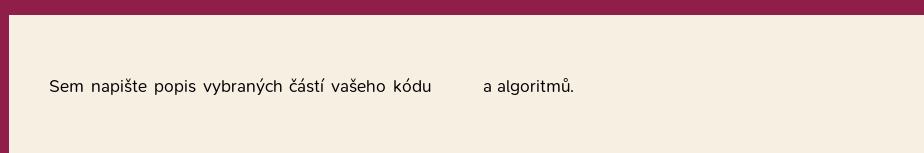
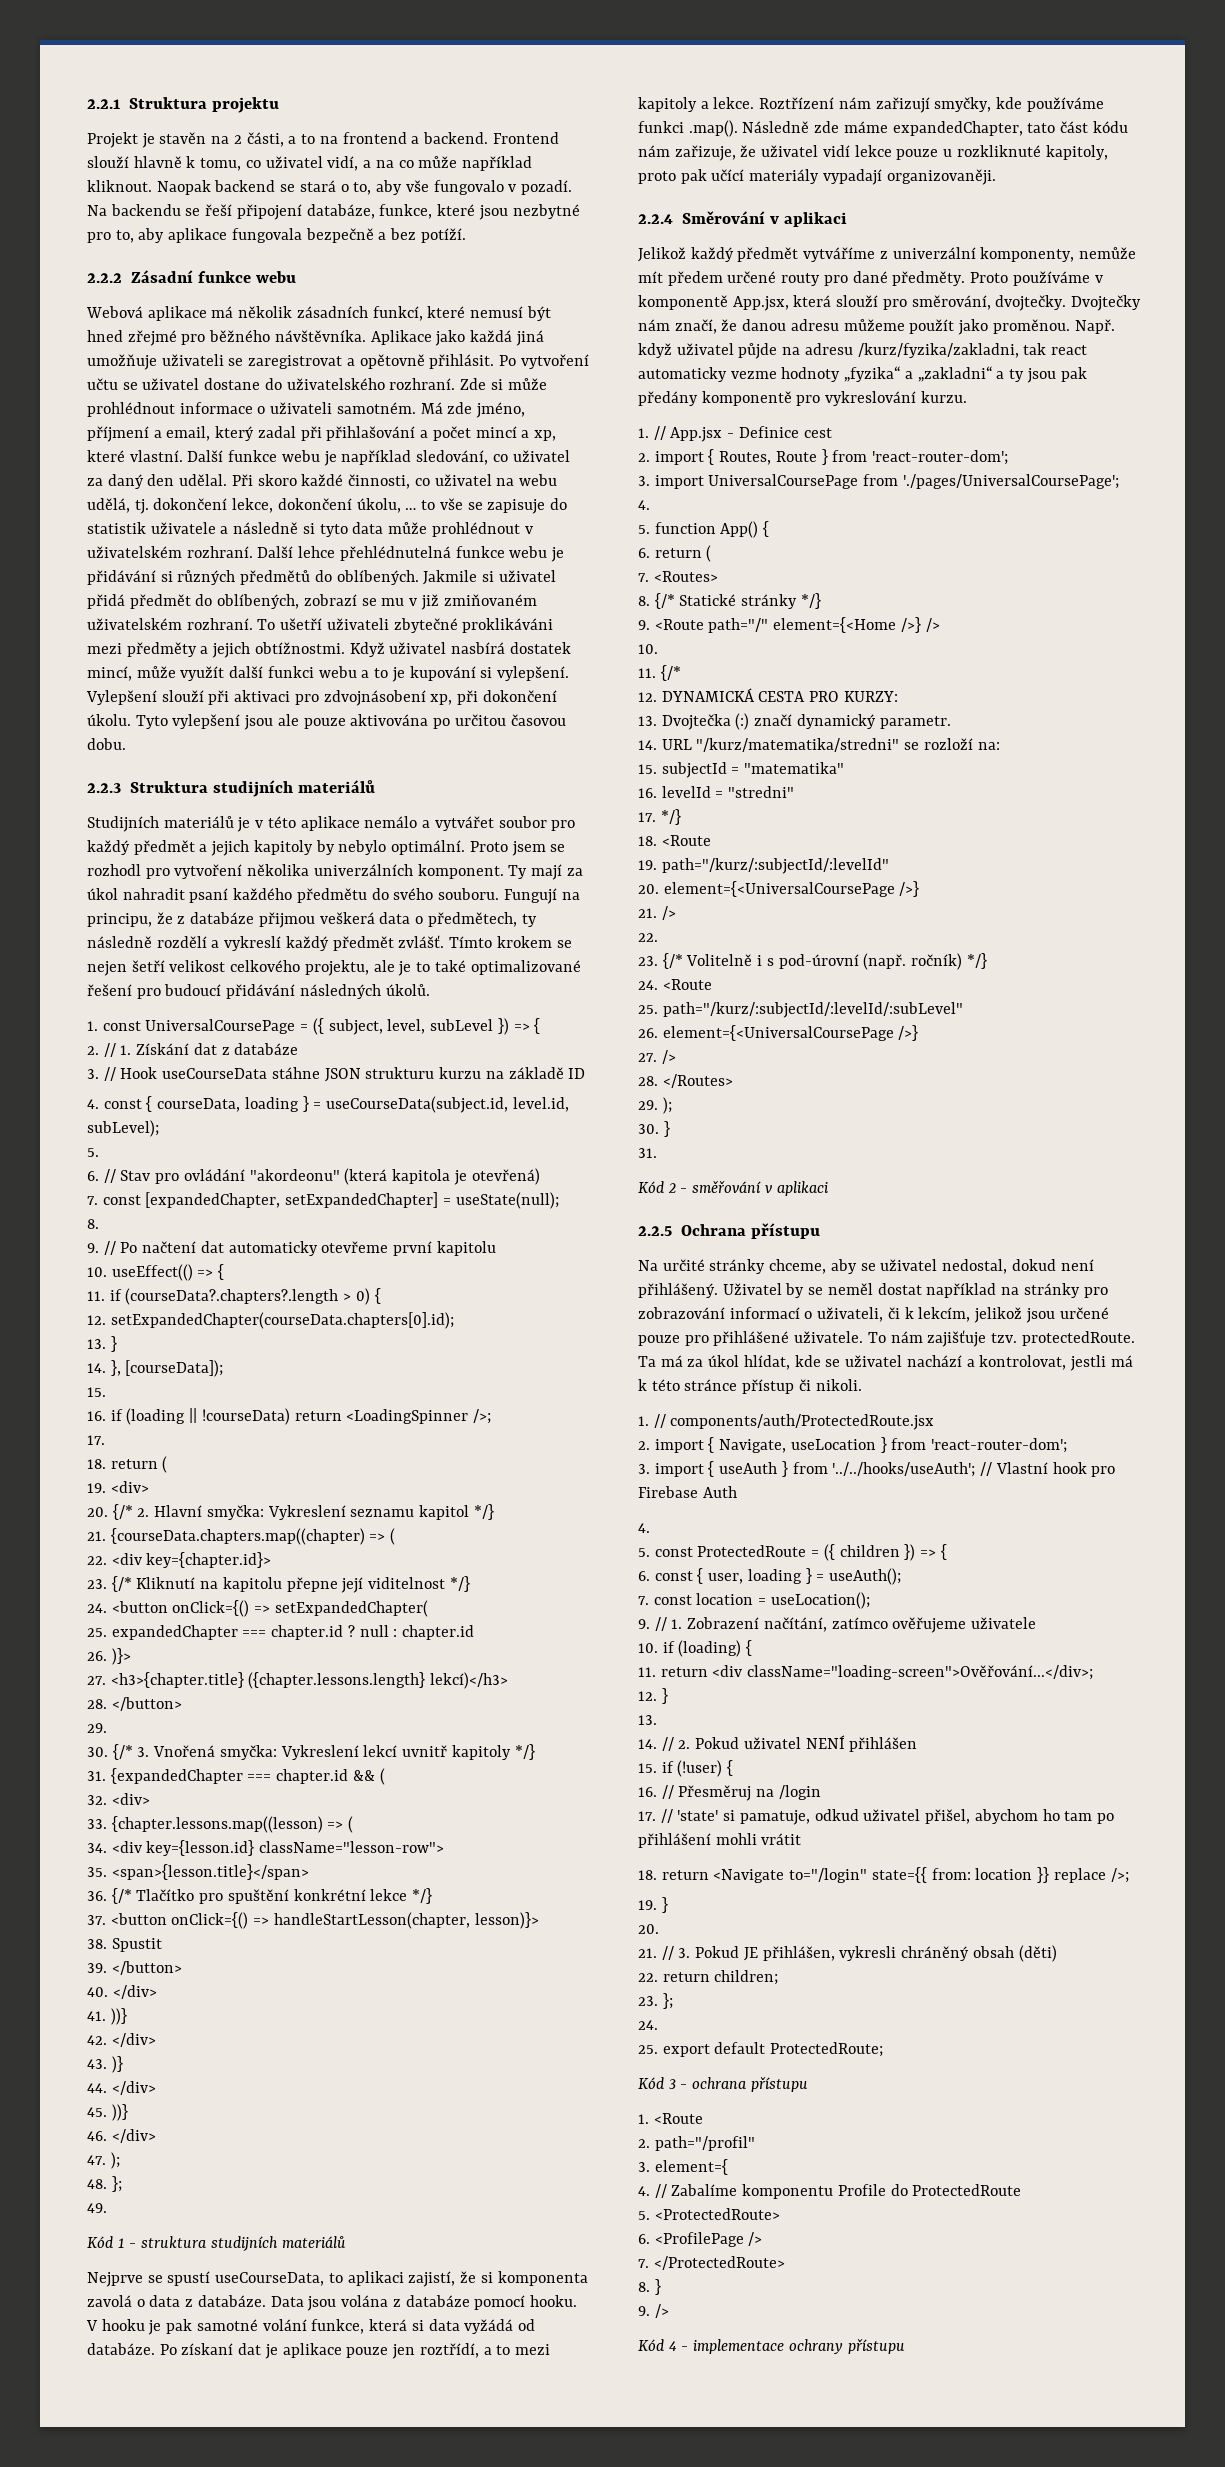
- Sem napište popis vybraných částí vašeho kódu a algoritmů.
+ 2.2.1 Struktura projektu
+ Projekt je stavěn na 2 části, a to na frontend a backend. Frontend slouží hlavně k tomu, co uživatel vidí, a na co může například kliknout. Naopak backend se stará o to, aby vše fungovalo v pozadí. Na backendu se řeší připojení databáze, funkce, které jsou nezbytné pro to, aby aplikace fungovala bezpečně a bez potíží.
+ 2.2.2 Zásadní funkce webu
+ Webová aplikace má několik zásadních funkcí, které nemusí být hned zřejmé pro běžného návštěvníka. Aplikace jako každá jiná umožňuje uživateli se zaregistrovat a opětovně přihlásit. Po vytvoření učtu se uživatel dostane do uživatelského rozhraní. Zde si může prohlédnout informace o uživateli samotném. Má zde jméno, příjmení a email, který zadal při přihlašování a počet mincí a xp, které vlastní. Další funkce webu je například sledování, co uživatel za daný den udělal. Při skoro každé činnosti, co uživatel na webu udělá, tj. dokončení lekce, dokončení úkolu, … to vše se zapisuje do statistik uživatele a následně si tyto data může prohlédnout v uživatelském rozhraní. Další lehce přehlédnutelná funkce webu je přidávání si různých předmětů do oblíbených. Jakmile si uživatel přidá předmět do oblíbených, zobrazí se mu v již zmiňovaném uživatelském rozhraní. To ušetří uživateli zbytečné proklikáváni mezi předměty a jejich obtížnostmi. Když uživatel nasbírá dostatek mincí, může využít další funkci webu a to je kupování si vylepšení. Vylepšení slouží při aktivaci pro zdvojnásobení xp, při dokončení úkolu. Tyto vylepšení jsou ale pouze aktivována po určitou časovou dobu.
+ 2.2.3 Struktura studijních materiálů
+ Studijních materiálů je v této aplikace nemálo a vytvářet soubor pro každý předmět a jejich kapitoly by nebylo optimální. Proto jsem se rozhodl pro vytvoření několika univerzálních komponent. Ty mají za úkol nahradit psaní každého předmětu do svého souboru. Fungují na principu, že z databáze přijmou veškerá data o předmětech, ty následně rozdělí a vykreslí každý předmět zvlášť. Tímto krokem se nejen šetří velikost celkového projektu, ale je to také optimalizované řešení pro budoucí přidávání následných úkolů.
+ 1. const UniversalCoursePage = ({ subject, level, subLevel }) => {
+ 2. // 1. Získání dat z databáze
+ 3. // Hook useCourseData stáhne JSON strukturu kurzu na základě ID
+ 4. const { courseData, loading } = useCourseData(subject.id, level.id, subLevel);
+ 5.
+ 6. // Stav pro ovládání "akordeonu" (která kapitola je otevřená)
+ 7. const [expandedChapter, setExpandedChapter] = useState(null);
+ 8.
+ 9. // Po načtení dat automaticky otevřeme první kapitolu
+ 10. useEffect(() => {
+ 11. if (courseData?.chapters?.length > 0) {
+ 12. setExpandedChapter(courseData.chapters[0].id);
+ 13. }
+ 14. }, [courseData]);
+ 15.
+ 16. if (loading || !courseData) return <LoadingSpinner />;
+ 17.
+ 18. return (
+ 19. <div>
+ 20. {/* 2. Hlavní smyčka: Vykreslení seznamu kapitol */}
+ 21. {courseData.chapters.map((chapter) => (
+ 22. <div key={chapter.id}>
+ 23. {/* Kliknutí na kapitolu přepne její viditelnost */}
+ 24. <button onClick={() => setExpandedChapter(
+ 25. expandedChapter === chapter.id ? null : chapter.id
+ 26. )}>
+ 27. <h3>{chapter.title} ({chapter.lessons.length} lekcí)</h3>
+ 28. </button>
+ 29.
+ 30. {/* 3. Vnořená smyčka: Vykreslení lekcí uvnitř kapitoly */}
+ 31. {expandedChapter === chapter.id && (
+ 32. <div>
+ 33. {chapter.lessons.map((lesson) => (
+ 34. <div key={lesson.id} className="lesson-row">
+ 35. <span>{lesson.title}</span>
+ 36. {/* Tlačítko pro spuštění konkrétní lekce */}
+ 37. <button onClick={() => handleStartLesson(chapter, lesson)}>
+ 38. Spustit
+ 39. </button>
+ 40. </div>
+ 41. ))}
+ 42. </div>
+ 43. )}
+ 44. </div>
+ 45. ))}
+ 46. </div>
+ 47. );
+ 48. };
+ 49.
+ Kód 1 - struktura studijních materiálů
+ Nejprve se spustí useCourseData, to aplikaci zajistí, že si komponenta zavolá o data z databáze. Data jsou volána z databáze pomocí hooku. V hooku je pak samotné volání funkce, která si data vyžádá od databáze. Po získaní dat je aplikace pouze jen roztřídí, a to mezi kapitoly a lekce. Roztřízení nám zařizují smyčky, kde používáme funkci .map(). Následně zde máme expandedChapter, tato část kódu nám zařizuje, že uživatel vidí lekce pouze u rozkliknuté kapitoly, proto pak učící materiály vypadají organizovaněji.
+ 2.2.4 Směrování v aplikaci
+ Jelikož každý předmět vytváříme z univerzální komponenty, nemůže mít předem určené routy pro dané předměty. Proto používáme v komponentě App.jsx, která slouží pro směrování, dvojtečky. Dvojtečky nám značí, že danou adresu můžeme použít jako proměnou. Např. když uživatel půjde na adresu /kurz/fyzika/zakladni, tak react automaticky vezme hodnoty „fyzika“ a „zakladni“ a ty jsou pak předány komponentě pro vykreslování kurzu.
+ 1. // App.jsx - Definice cest
+ 2. import { Routes, Route } from 'react-router-dom';
+ 3. import UniversalCoursePage from './pages/UniversalCoursePage';
+ 4.
+ 5. function App() {
+ 6. return (
+ 7. <Routes>
+ 8. {/* Statické stránky */}
+ 9. <Route path="/" element={<Home />} />
+ 10.
+ 11. {/*
+ 12. DYNAMICKÁ CESTA PRO KURZY:
+ 13. Dvojtečka (:) značí dynamický parametr.
+ 14. URL "/kurz/matematika/stredni" se rozloží na:
+ 15. subjectId = "matematika"
+ 16. levelId = "stredni"
+ 17. */}
+ 18. <Route
+ 19. path="/kurz/:subjectId/:levelId"
+ 20. element={<UniversalCoursePage />}
+ 21. />
+ 22.
+ 23. {/* Volitelně i s pod-úrovní (např. ročník) */}
+ 24. <Route
+ 25. path="/kurz/:subjectId/:levelId/:subLevel"
+ 26. element={<UniversalCoursePage />}
+ 27. />
+ 28. </Routes>
+ 29. );
+ 30. }
+ 31.
+ Kód 2 - směřování v aplikaci
+ 2.2.5 Ochrana přístupu
+ Na určité stránky chceme, aby se uživatel nedostal, dokud není přihlášený. Uživatel by se neměl dostat například na stránky pro zobrazování informací o uživateli, či k lekcím, jelikož jsou určené pouze pro přihlášené uživatele. To nám zajišťuje tzv. protectedRoute. Ta má za úkol hlídat, kde se uživatel nachází a kontrolovat, jestli má k této stránce přístup či nikoli.
+ 1. // components/auth/ProtectedRoute.jsx
+ 2. import { Navigate, useLocation } from 'react-router-dom';
+ 3. import { useAuth } from '../../hooks/useAuth'; // Vlastní hook pro Firebase Auth
+ 4.
+ 5. const ProtectedRoute = ({ children }) => {
+ 6. const { user, loading } = useAuth();
+ 7. const location = useLocation();
+ 9. // 1. Zobrazení načítání, zatímco ověřujeme uživatele
+ 10. if (loading) {
+ 11. return <div className="loading-screen">Ověřování...</div>;
+ 12. }
+ 13.
+ 14. // 2. Pokud uživatel NENÍ přihlášen
+ 15. if (!user) {
+ 16. // Přesměruj na /login
+ 17. // 'state' si pamatuje, odkud uživatel přišel, abychom ho tam po přihlášení mohli vrátit
+ 18. return <Navigate to="/login" state={{ from: location }} replace />;
+ 19. }
+ 20.
+ 21. // 3. Pokud JE přihlášen, vykresli chráněný obsah (děti)
+ 22. return children;
+ 23. };
+ 24.
+ 25. export default ProtectedRoute;
+ Kód 3 - ochrana přístupu
+ 1. <Route
+ 2. path="/profil"
+ 3. element={
+ 4. // Zabalíme komponentu Profile do ProtectedRoute
+ 5. <ProtectedRoute>
+ 6. <ProfilePage />
+ 7. </ProtectedRoute>
+ 8. }
+ 9. />
+ Kód 4 - implementace ochrany přístupu

